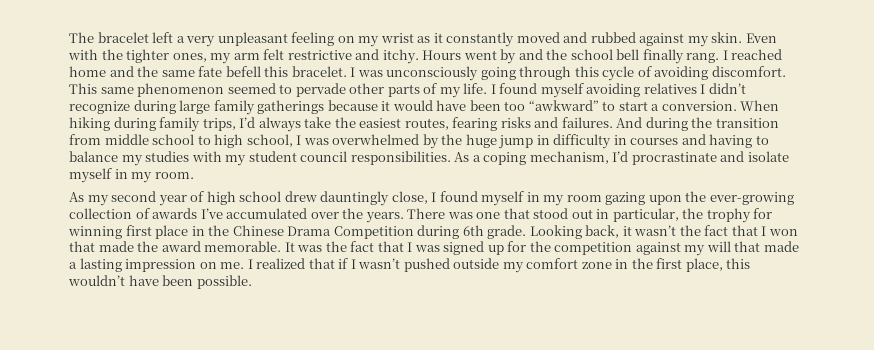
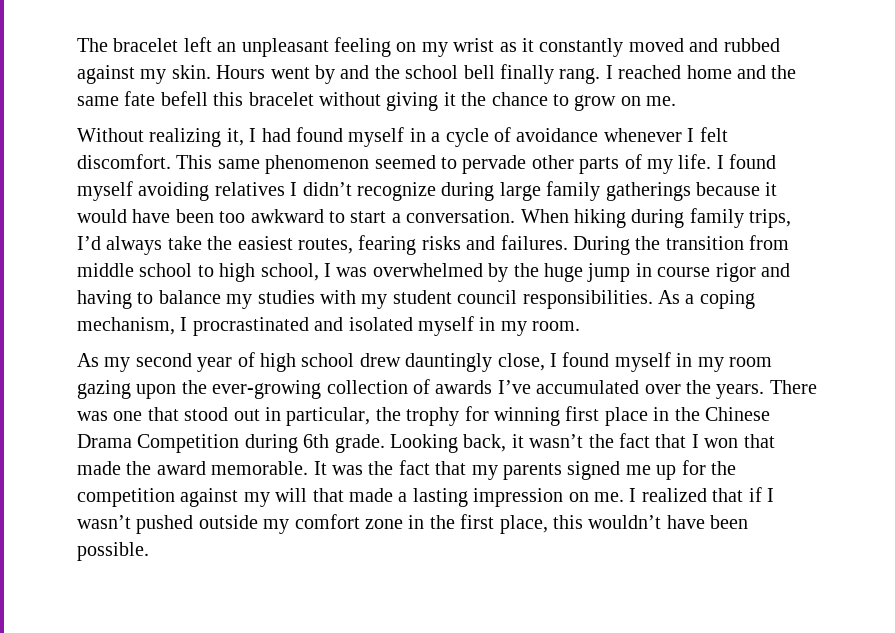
- The bracelet left a very unpleasant feeling on my wrist as it constantly moved and rubbed against my skin.
+ The bracelet left an unpleasant feeling on my wrist as it constantly moved and rubbed against my skin.
- Even with the tighter ones, my arm felt restrictive and itchy.
- I reached home and the same fate befell this bracelet. I was unconsciously going through this cycle of avoiding discomfort.
+ I reached home and the same fate befell this bracelet without giving it the chance to grow on me.
+ Without realizing it, I had found myself in a cycle of avoidance whenever I felt discomfort.
- I found myself avoiding relatives I didn’t recognize during large family gatherings because it would have been too “awkward” to start a conversion.
+ I found myself avoiding relatives I didn’t recognize during large family gatherings because it would have been too awkward to start a conversation.
- And during the transition from middle school to high school, I was overwhelmed by the huge jump in difficulty in courses and having to balance my studies with my student council responsibilities.
+ During the transition from middle school to high school, I was overwhelmed by the huge jump in course rigor and having to balance my studies with my student council responsibilities.
- As a coping mechanism, I’d procrastinate and isolate myself in my room.
+ As a coping mechanism, I procrastinated and isolated myself in my room.
- It was the fact that I was signed up for the competition against my will that made a lasting impression on me.
+ It was the fact that my parents signed me up for the competition against my will that made a lasting impression on me.

